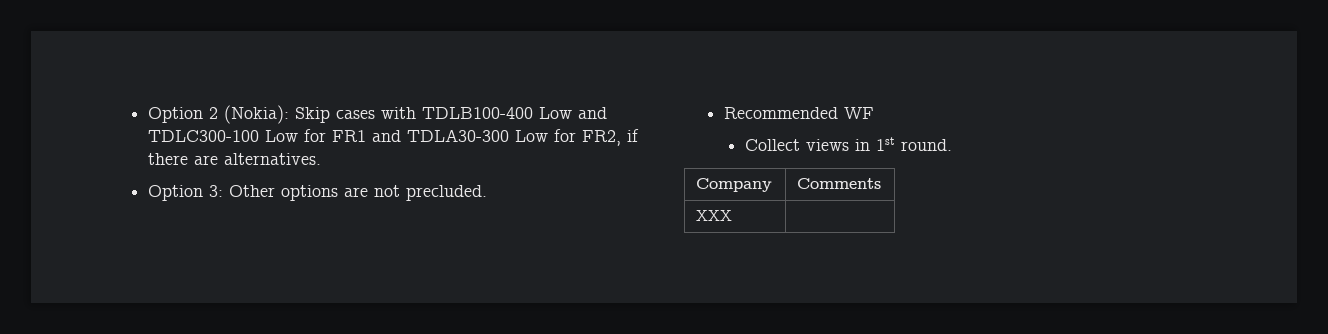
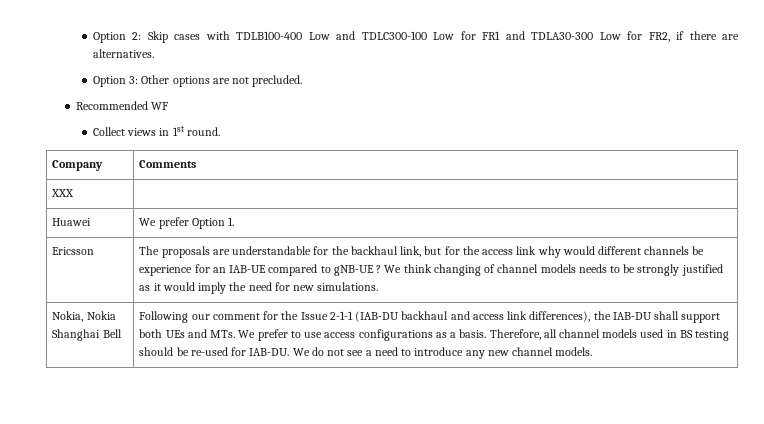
- Option 2 (Nokia): Skip cases with TDLB100-400 Low and TDLC300-100 Low for FR1 and TDLA30-300 Low for FR2, if there are alternatives.
+ Option 2: Skip cases with TDLB100-400 Low and TDLC300-100 Low for FR1 and TDLA30-300 Low for FR2, if there are alternatives.
+ Huawei | We prefer Option 1.
+ Ericsson | The proposals are understandable for the backhaul link, but for the access link why would different channels be experience for an IAB-UE compared to gNB-UE ? We think changing of channel models needs to be strongly justified as it would imply the need for new simulations.
+ Nokia, Nokia Shanghai Bell | Following our comment for the Issue 2-1-1 (IAB-DU backhaul and access link differences), the IAB-DU shall support both UEs and MTs. We prefer to use access configurations as a basis. Therefore, all channel models used in BS testing should be re-used for IAB-DU. We do not see a need to introduce any new channel models.

